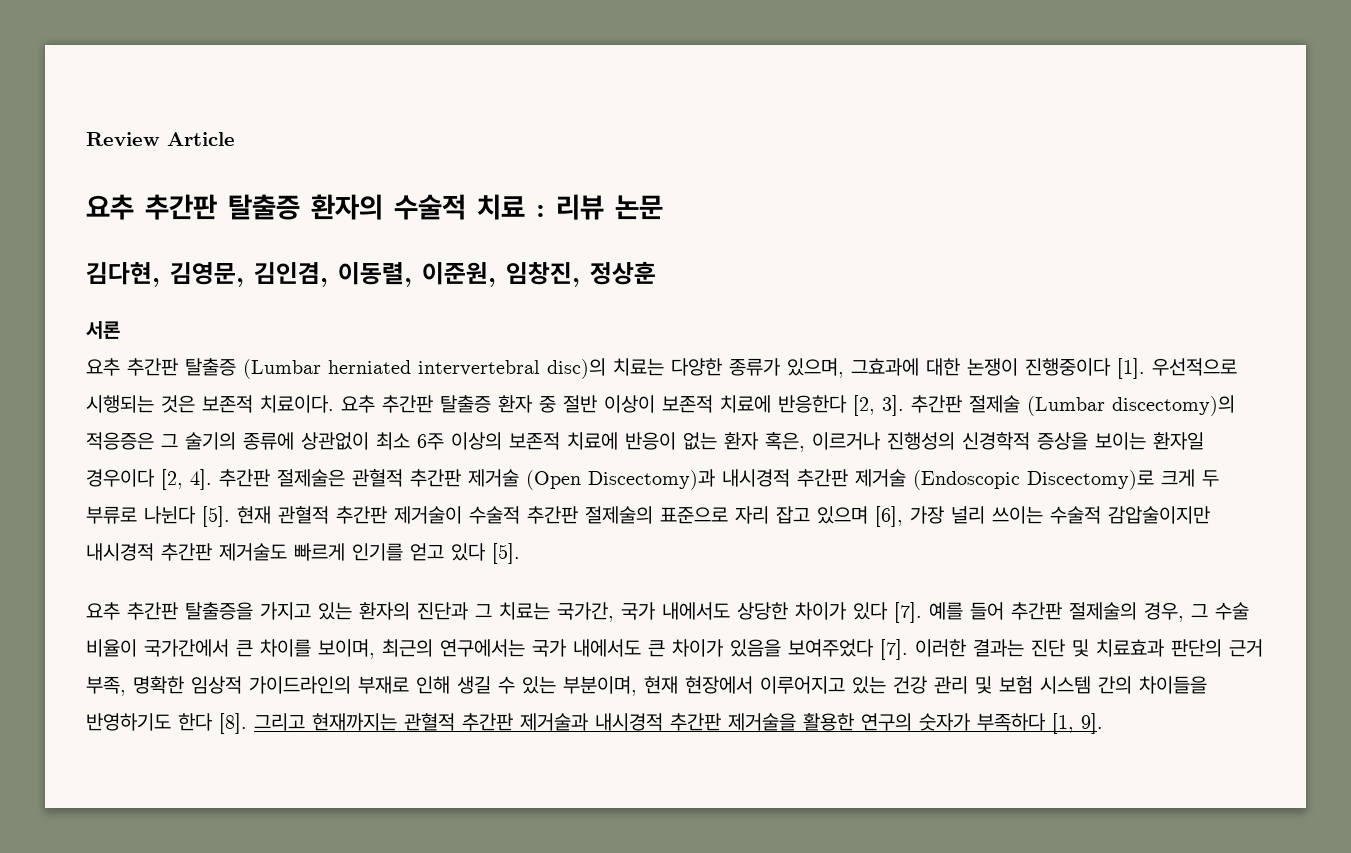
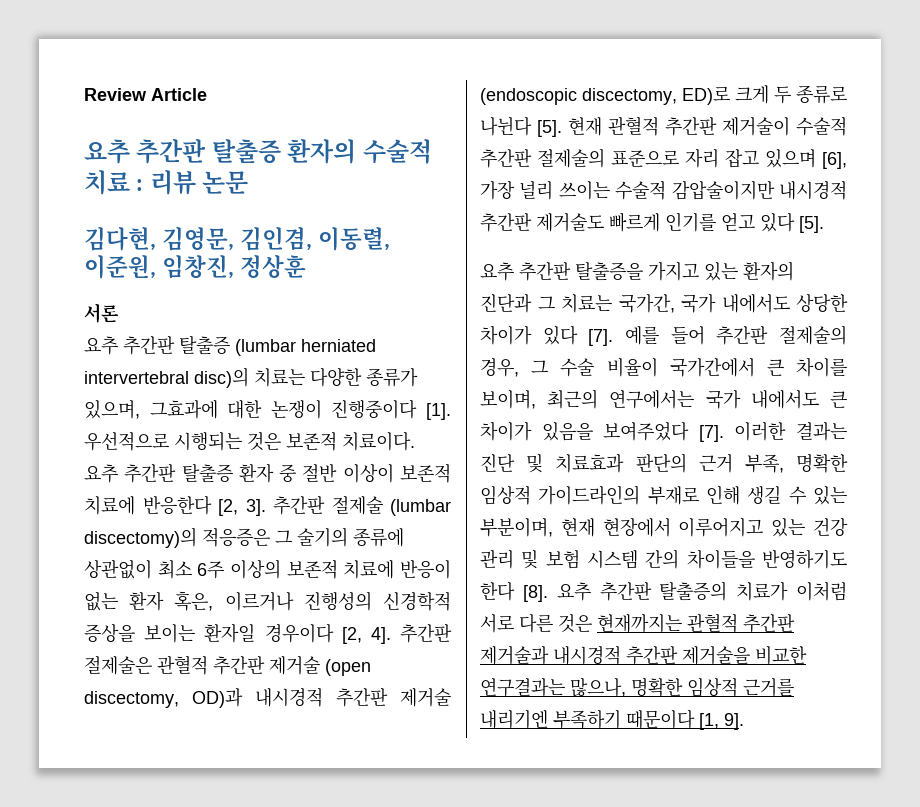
- 요추 추간판 탈출증 (Lumbar herniated intervertebral disc)의 치료는 다양한 종류가 있으며, 그효과에 대한 논쟁이 진행중이다 [1].
+ 요추 추간판 탈출증 (lumbar herniated intervertebral disc)의 치료는 다양한 종류가 있으며, 그효과에 대한 논쟁이 진행중이다 [1].
- 추간판 절제술 (Lumbar discectomy)의 적응증은 그 술기의 종류에 상관없이 최소 6주 이상의 보존적 치료에 반응이 없는 환자 혹은, 이르거나 진행성의 신경학적 증상을 보이는 환자일 경우이다 [2, 4].
+ 추간판 절제술 (lumbar discectomy)의 적응증은 그 술기의 종류에 상관없이 최소 6주 이상의 보존적 치료에 반응이 없는 환자 혹은, 이르거나 진행성의 신경학적 증상을 보이는 환자일 경우이다 [2, 4].
- 추간판 절제술은 관혈적 추간판 제거술 (Open Discectomy)과 내시경적 추간판 제거술 (Endoscopic Discectomy)로 크게 두 부류로 나뉜다 [5].
+ 추간판 절제술은 관혈적 추간판 제거술 (open discectomy, OD)과 내시경적 추간판 제거술 (endoscopic discectomy, ED)로 크게 두 종류로 나뉜다 [5].
- 그리고 현재까지는 관혈적 추간판 제거술과 내시경적 추간판 제거술을 활용한 연구의 숫자가 부족하다 [1, 9].
+ 요추 추간판 탈출증의 치료가 이처럼 서로 다른 것은 현재까지는 관혈적 추간판 제거술과 내시경적 추간판 제거술을 비교한 연구결과는 많으나, 명확한 임상적 근거를 내리기엔 부족하기 때문이다 [1, 9].

